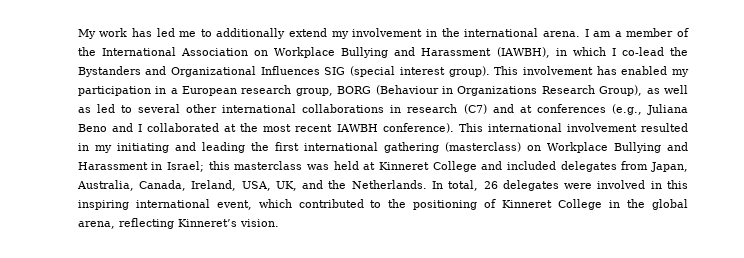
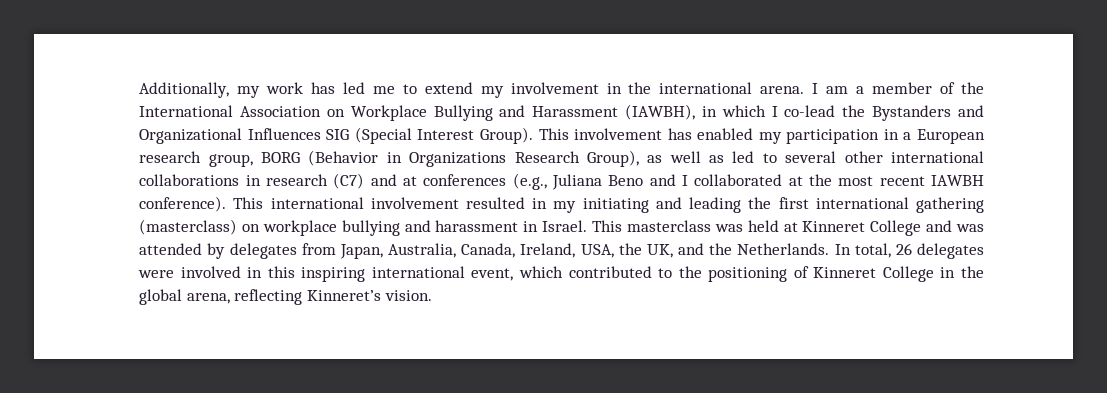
- My work has led me to additionally extend my involvement in the international arena.
+ Additionally, my work has led me to extend my involvement in the international arena.
- I am a member of the International Association on Workplace Bullying and Harassment (IAWBH), in which I co-lead the Bystanders and Organizational Influences SIG (special interest group).
+ I am a member of the International Association on Workplace Bullying and Harassment (IAWBH), in which I co-lead the Bystanders and Organizational Influences SIG (Special Interest Group).
- This involvement has enabled my participation in a European research group, BORG (Behaviour in Organizations Research Group), as well as led to several other international collaborations in research (C7) and at conferences (e.g., Juliana Beno and I collaborated at the most recent IAWBH conference).
+ This involvement has enabled my participation in a European research group, BORG (Behavior in Organizations Research Group), as well as led to several other international collaborations in research (C7) and at conferences (e.g., Juliana Beno and I collaborated at the most recent IAWBH conference).
- This international involvement resulted in my initiating and leading the first international gathering (masterclass) on Workplace Bullying and Harassment in Israel; this masterclass was held at Kinneret College and included delegates from Japan, Australia, Canada, Ireland, USA, UK, and the Netherlands.
+ This international involvement resulted in my initiating and leading the first international gathering (masterclass) on workplace bullying and harassment in Israel. This masterclass was held at Kinneret College and was attended by delegates from Japan, Australia, Canada, Ireland, USA, the UK, and the Netherlands.

